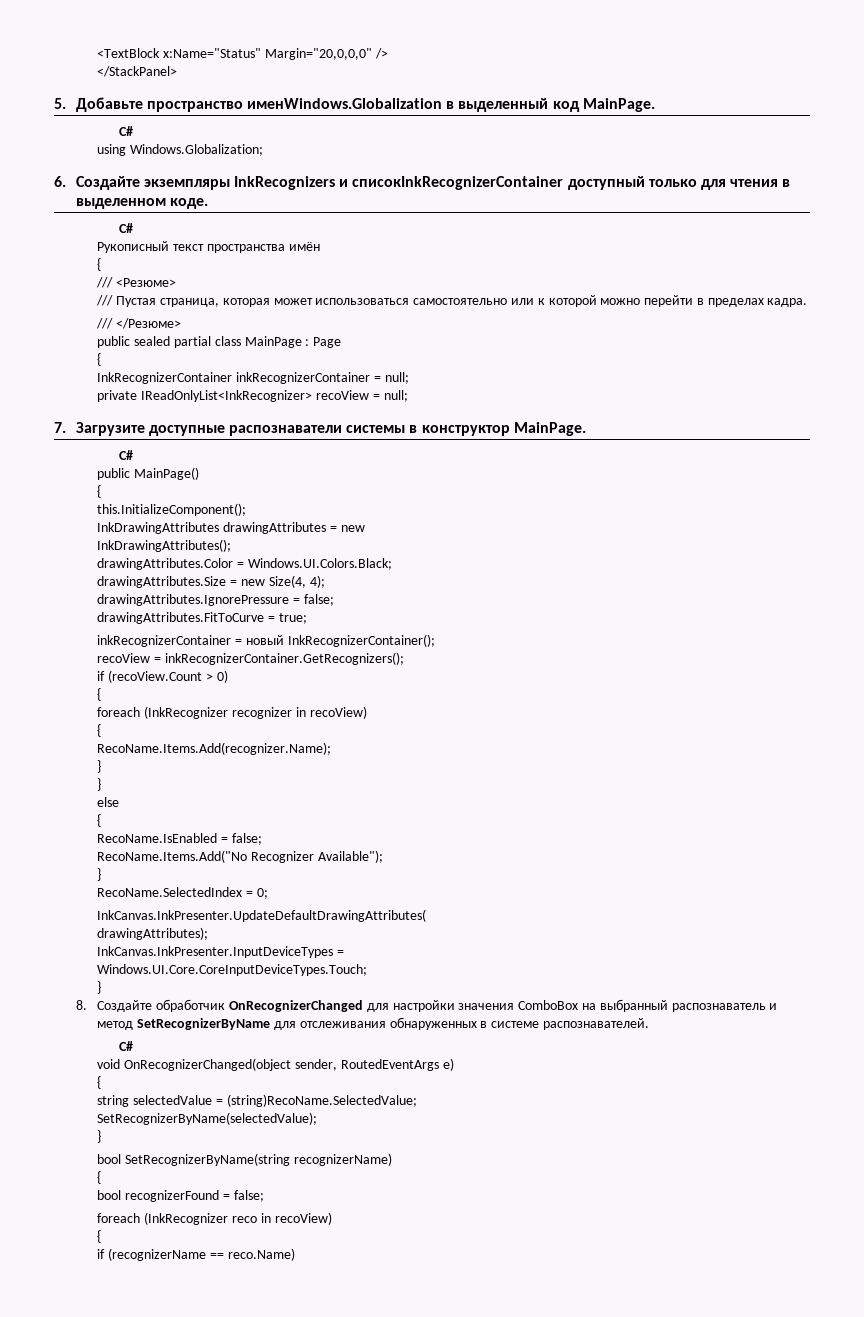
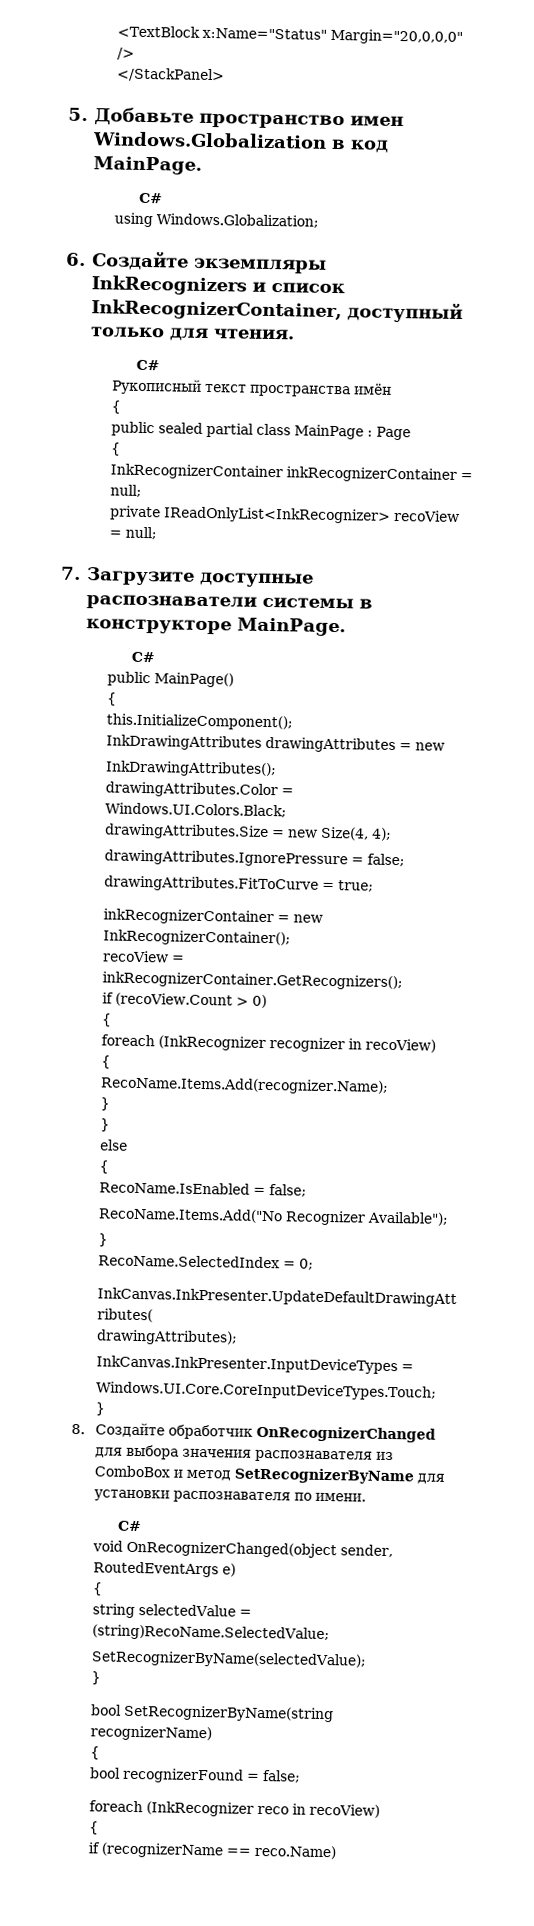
- 5. Добавьте пространство именWindows.Globalization в выделенный код MainPage.
+ 5. Добавьте пространство имен Windows.Globalization в код MainPage.
- 6. Создайте экземпляры InkRecognizers и списокInkRecognizerContainer доступный только для чтения в выделенном коде.
+ 6. Создайте экземпляры InkRecognizers и список InkRecognizerContainer, доступный только для чтения.
- /// <Резюме>
- /// Пустая страница, которая может использоваться самостоятельно или к которой можно перейти в пределах кадра.
- /// </Резюме>
- 7. Загрузите доступные распознаватели системы в конструктор MainPage.
+ 7. Загрузите доступные распознаватели системы в конструкторе MainPage.
- inkRecognizerContainer = новый InkRecognizerContainer();
+ inkRecognizerContainer = new InkRecognizerContainer();
- 8. Создайте обработчик OnRecognizerChanged для настройки значения ComboBox на выбранный распознаватель и метод SetRecognizerByName для отслеживания обнаруженных в системе распознавателей.
+ 8. Создайте обработчик OnRecognizerChanged для выбора значения распознавателя из ComboBox и метод SetRecognizerByName для установки распознавателя по имени.

